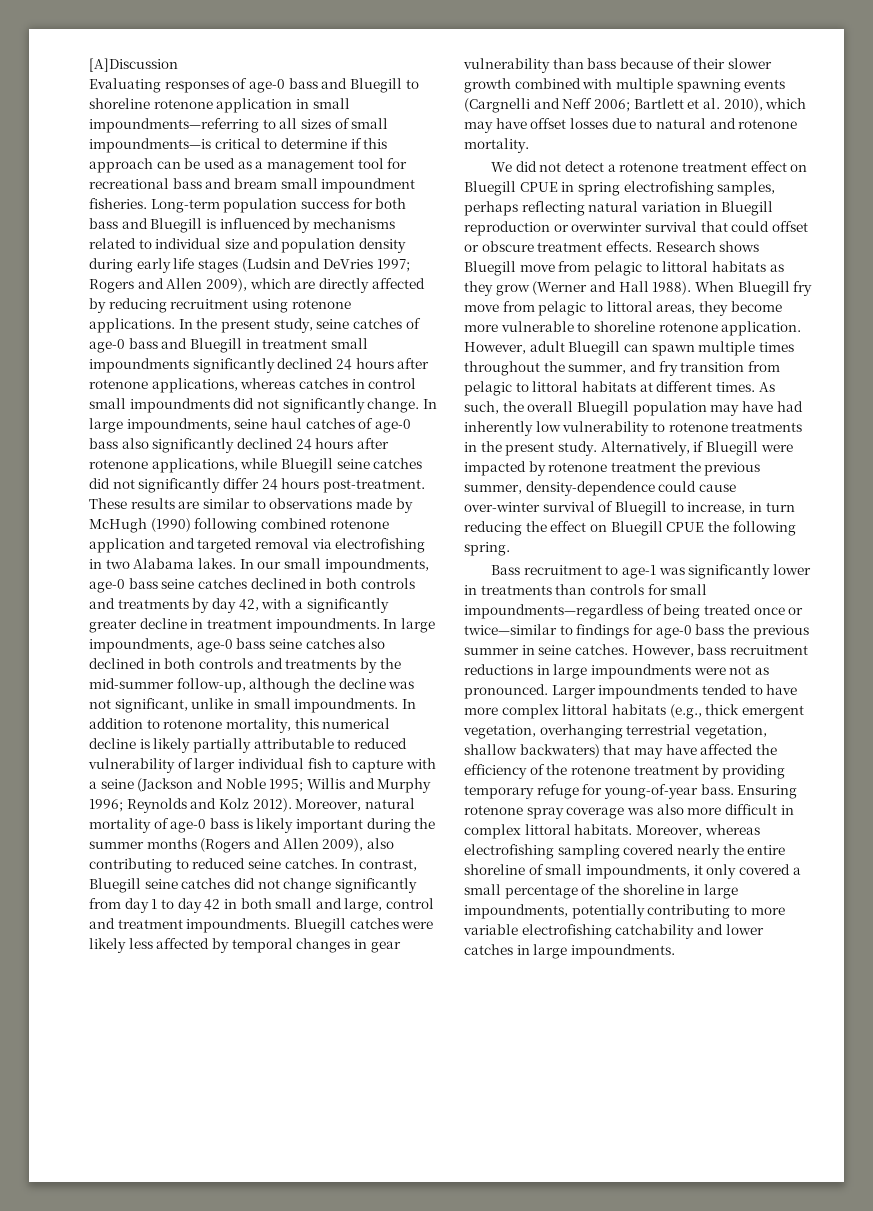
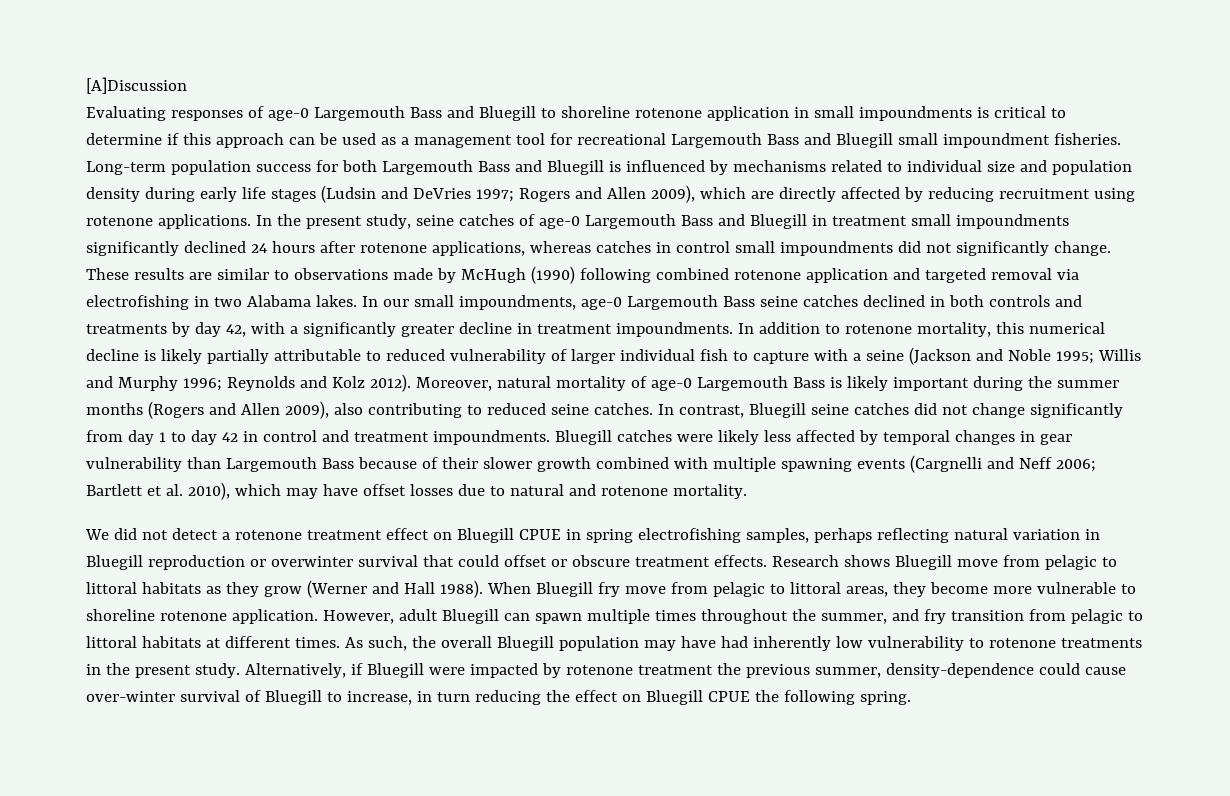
- Evaluating responses of age-0 bass and Bluegill to shoreline rotenone application in small impoundments—referring to all sizes of small impoundments—is critical to determine if this approach can be used as a management tool for recreational bass and bream small impoundment fisheries.
+ Evaluating responses of age-0 Largemouth Bass and Bluegill to shoreline rotenone application in small impoundments is critical to determine if this approach can be used as a management tool for recreational Largemouth Bass and Bluegill small impoundment fisheries.
- Long-term population success for both bass and Bluegill is influenced by mechanisms related to individual size and population density during early life stages (Ludsin and DeVries 1997; Rogers and Allen 2009), which are directly affected by reducing recruitment using rotenone applications.
+ Long-term population success for both Largemouth Bass and Bluegill is influenced by mechanisms related to individual size and population density during early life stages (Ludsin and DeVries 1997; Rogers and Allen 2009), which are directly affected by reducing recruitment using rotenone applications.
- In the present study, seine catches of age-0 bass and Bluegill in treatment small impoundments significantly declined 24 hours after rotenone applications, whereas catches in control small impoundments did not significantly change.
+ In the present study, seine catches of age-0 Largemouth Bass and Bluegill in treatment small impoundments significantly declined 24 hours after rotenone applications, whereas catches in control small impoundments did not significantly change.
- In large impoundments, seine haul catches of age-0 bass also significantly declined 24 hours after rotenone applications, while Bluegill seine catches did not significantly differ 24 hours post-treatment.
- In our small impoundments, age-0 bass seine catches declined in both controls and treatments by day 42, with a significantly greater decline in treatment impoundments.
+ In our small impoundments, age-0 Largemouth Bass seine catches declined in both controls and treatments by day 42, with a significantly greater decline in treatment impoundments.
- In large impoundments, age-0 bass seine catches also declined in both controls and treatments by the mid-summer follow-up, although the decline was not significant, unlike in small impoundments. In addition to rotenone mortality, this numerical decline is likely partially attributable to reduced vulnerability of larger individual fish to capture with a seine (Jackson and Noble 1995; Willis and Murphy 1996; Reynolds and Kolz 2012).
+ In addition to rotenone mortality, this numerical decline is likely partially attributable to reduced vulnerability of larger individual fish to capture with a seine (Jackson and Noble 1995; Willis and Murphy 1996; Reynolds and Kolz 2012).
- Moreover, natural mortality of age-0 bass is likely important during the summer months (Rogers and Allen 2009), also contributing to reduced seine catches.
+ Moreover, natural mortality of age-0 Largemouth Bass is likely important during the summer months (Rogers and Allen 2009), also contributing to reduced seine catches.
- In contrast, Bluegill seine catches did not change significantly from day 1 to day 42 in both small and large, control and treatment impoundments.
+ In contrast, Bluegill seine catches did not change significantly from day 1 to day 42 in control and treatment impoundments.
- Bluegill catches were likely less affected by temporal changes in gear vulnerability than bass because of their slower growth combined with multiple spawning events (Cargnelli and Neff 2006; Bartlett et al. 2010), which may have offset losses due to natural and rotenone mortality.
+ Bluegill catches were likely less affected by temporal changes in gear vulnerability than Largemouth Bass because of their slower growth combined with multiple spawning events (Cargnelli and Neff 2006; Bartlett et al. 2010), which may have offset losses due to natural and rotenone mortality.
- Bass recruitment to age-1 was significantly lower in treatments than controls for small impoundments—regardless of being treated once or twice—similar to findings for age-0 bass the previous summer in seine catches. However, bass recruitment reductions in large impoundments were not as pronounced. Larger impoundments tended to have more complex littoral habitats (e.g., thick emergent vegetation, overhanging terrestrial vegetation, shallow backwaters) that may have affected the efficiency of the rotenone treatment by providing temporary refuge for young-of-year bass. Ensuring rotenone spray coverage was also more difficult in complex littoral habitats. Moreover, whereas electrofishing sampling covered nearly the entire shoreline of small impoundments, it only covered a small percentage of the shoreline in large impoundments, potentially contributing to more variable electrofishing catchability and lower catches in large impoundments.

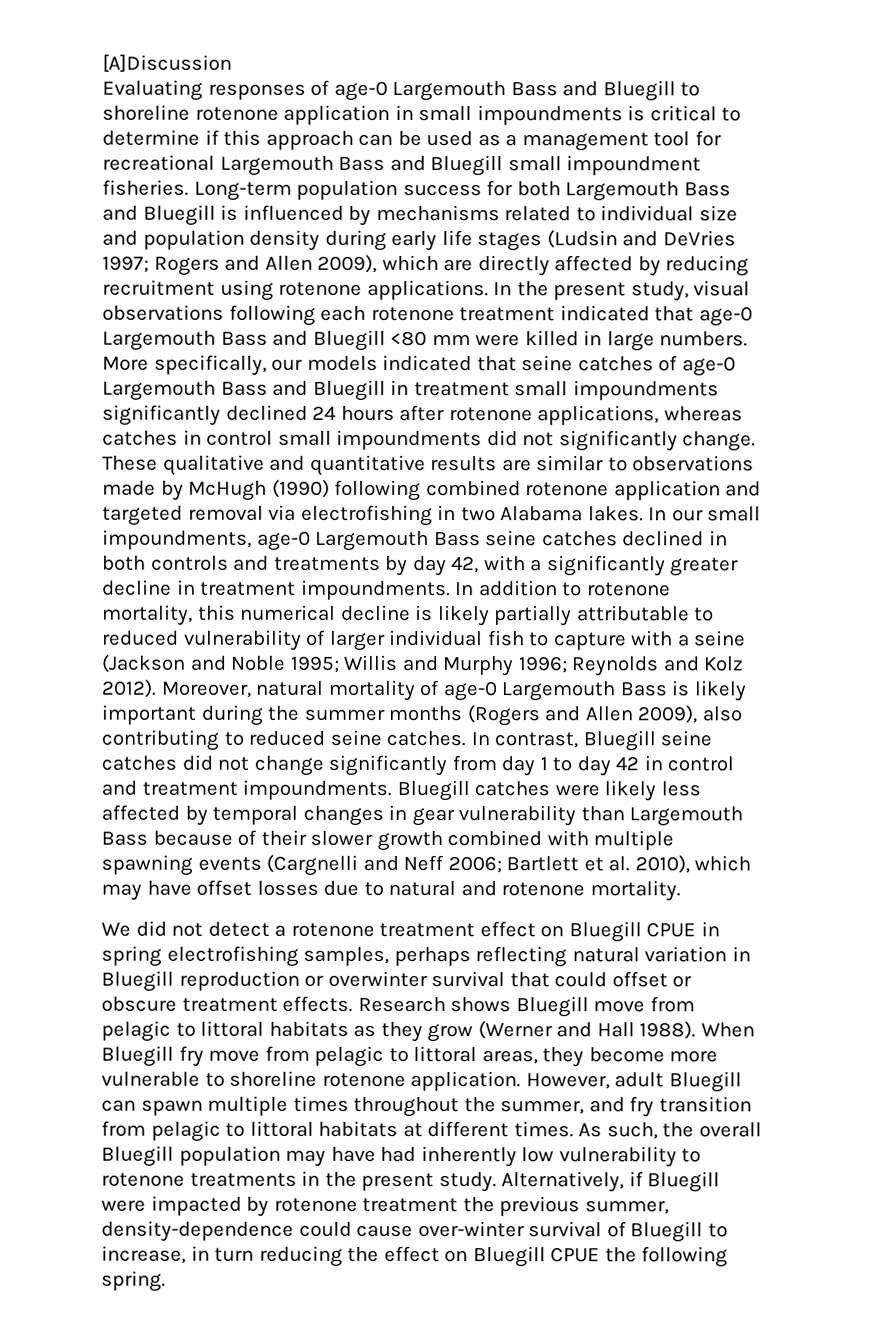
- In the present study, seine catches of age-0 Largemouth Bass and Bluegill in treatment small impoundments significantly declined 24 hours after rotenone applications, whereas catches in control small impoundments did not significantly change.
+ In the present study, visual observations following each rotenone treatment indicated that age-0 Largemouth Bass and Bluegill <80 mm were killed in large numbers. More specifically, our models indicated that seine catches of age-0 Largemouth Bass and Bluegill in treatment small impoundments significantly declined 24 hours after rotenone applications, whereas catches in control small impoundments did not significantly change.
- These results are similar to observations made by McHugh (1990) following combined rotenone application and targeted removal via electrofishing in two Alabama lakes.
+ These qualitative and quantitative results are similar to observations made by McHugh (1990) following combined rotenone application and targeted removal via electrofishing in two Alabama lakes.

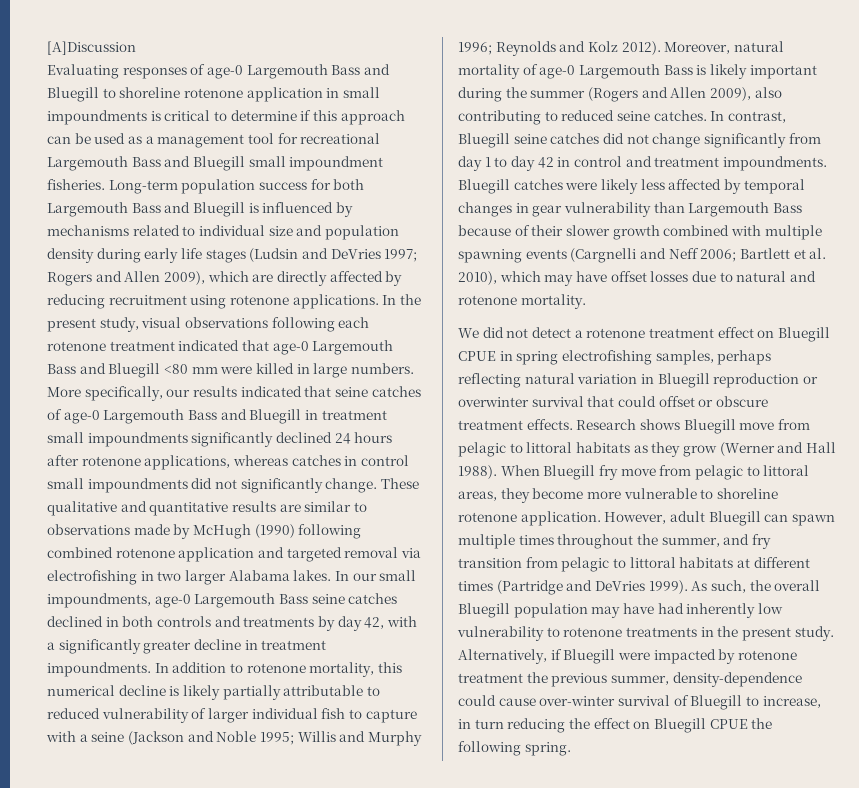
- More specifically, our models indicated that seine catches of age-0 Largemouth Bass and Bluegill in treatment small impoundments significantly declined 24 hours after rotenone applications, whereas catches in control small impoundments did not significantly change.
+ More specifically, our results indicated that seine catches of age-0 Largemouth Bass and Bluegill in treatment small impoundments significantly declined 24 hours after rotenone applications, whereas catches in control small impoundments did not significantly change.
- These qualitative and quantitative results are similar to observations made by McHugh (1990) following combined rotenone application and targeted removal via electrofishing in two Alabama lakes.
+ These qualitative and quantitative results are similar to observations made by McHugh (1990) following combined rotenone application and targeted removal via electrofishing in two larger Alabama lakes.
- Moreover, natural mortality of age-0 Largemouth Bass is likely important during the summer months (Rogers and Allen 2009), also contributing to reduced seine catches.
+ Moreover, natural mortality of age-0 Largemouth Bass is likely important during the summer (Rogers and Allen 2009), also contributing to reduced seine catches.
- However, adult Bluegill can spawn multiple times throughout the summer, and fry transition from pelagic to littoral habitats at different times.
+ However, adult Bluegill can spawn multiple times throughout the summer, and fry transition from pelagic to littoral habitats at different times (Partridge and DeVries 1999).

